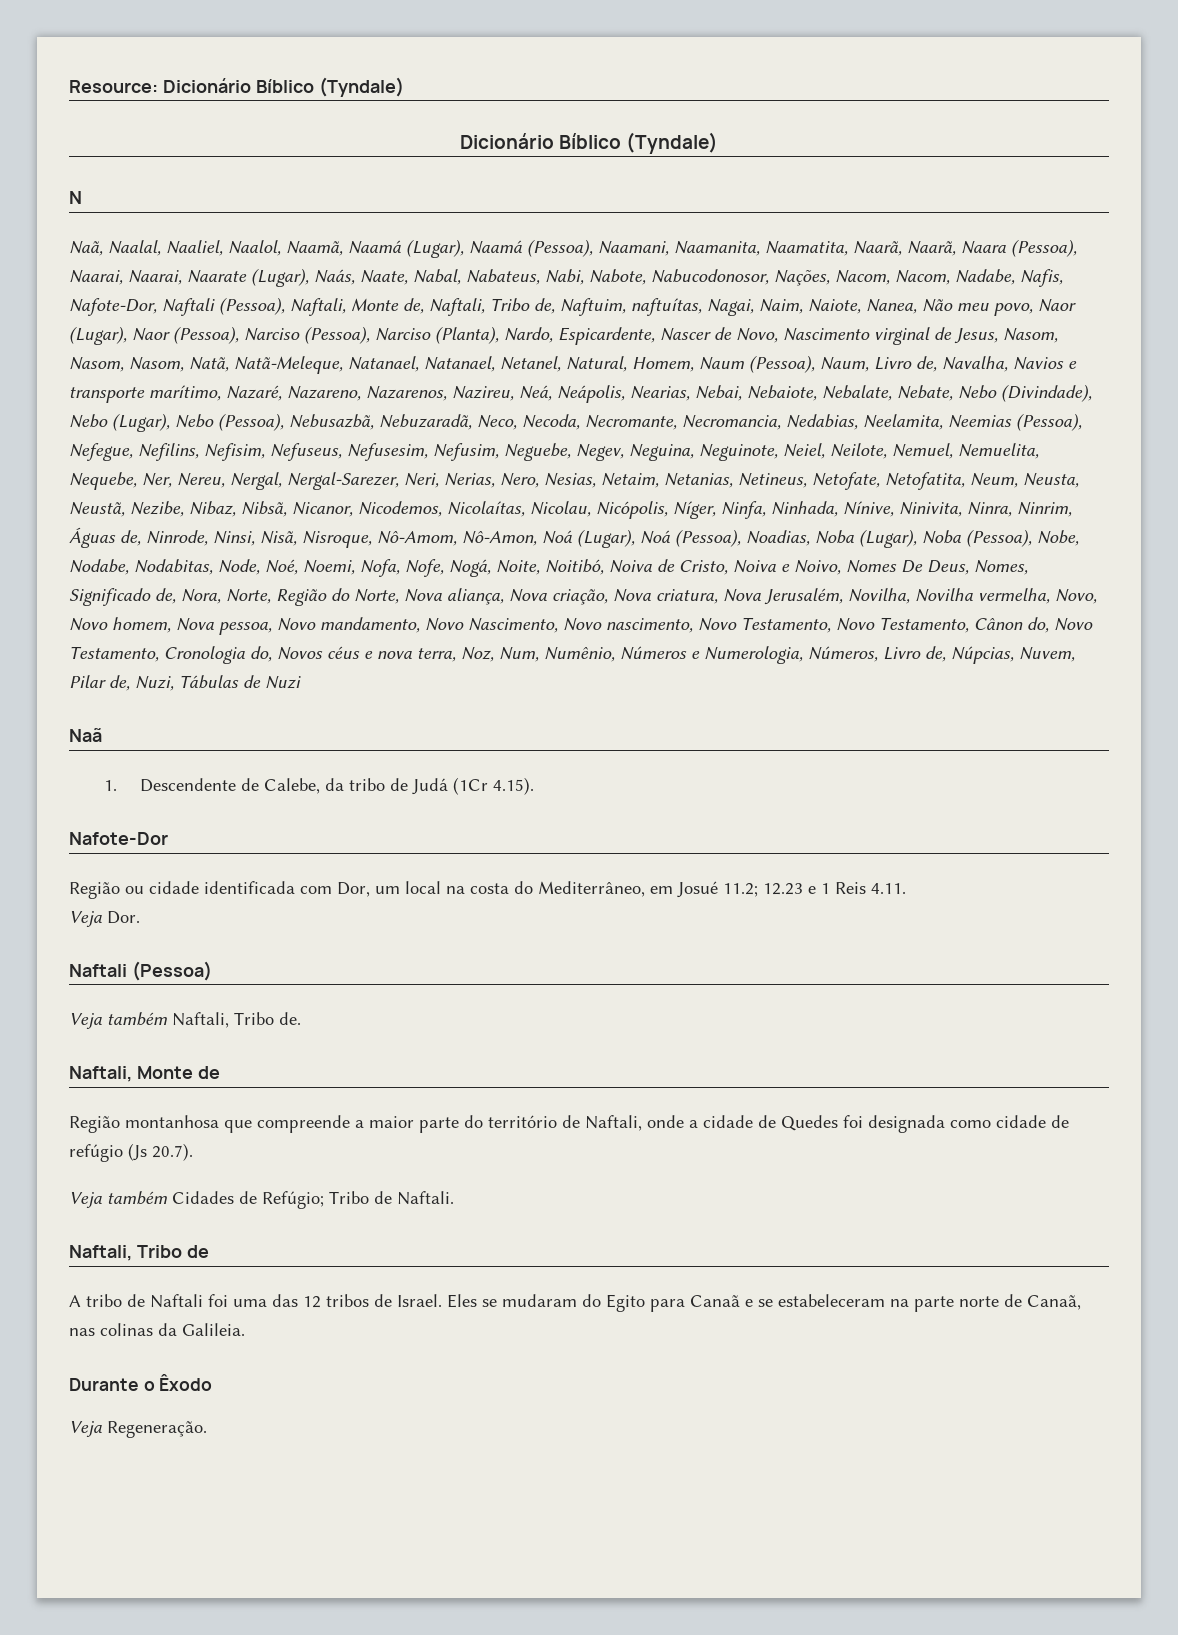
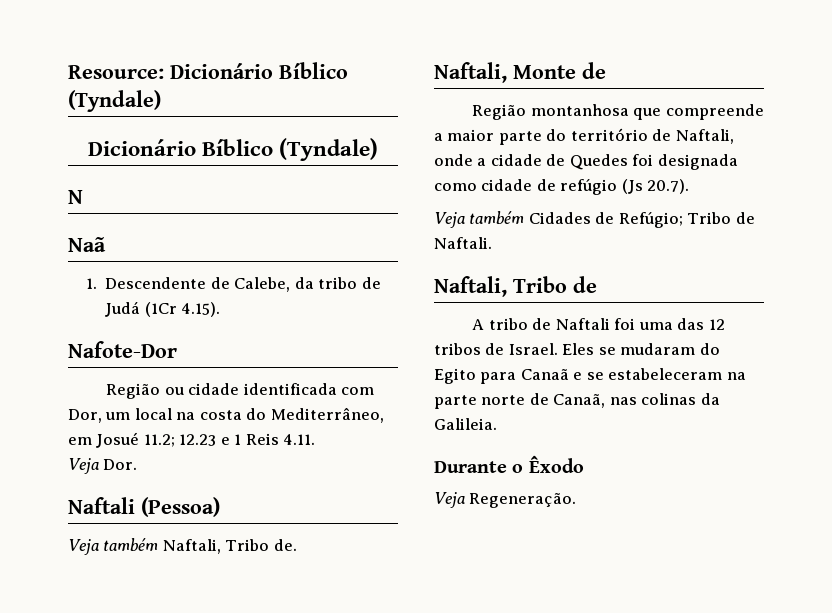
- Naã, Naalal, Naaliel, Naalol, Naamã, Naamá (Lugar), Naamá (Pessoa), Naamani, Naamanita, Naamatita, Naarã, Naarã, Naara (Pessoa), Naarai, Naarai, Naarate (Lugar), Naás, Naate, Nabal, Nabateus, Nabi, Nabote, Nabucodonosor, Nações, Nacom, Nacom, Nadabe, Nafis, Nafote-Dor, Naftali (Pessoa), Naftali, Monte de, Naftali, Tribo de, Naftuim, naftuítas, Nagai, Naim, Naiote, Nanea, Não meu povo, Naor (Lugar), Naor (Pessoa), Narciso (Pessoa), Narciso (Planta), Nardo, Espicardente, Nascer de Novo, Nascimento virginal de Jesus, Nasom, Nasom, Nasom, Natã, Natã-Meleque, Natanael, Natanael, Netanel, Natural, Homem, Naum (Pessoa), Naum, Livro de, Navalha, Navios e transporte marítimo, Nazaré, Nazareno, Nazarenos, Nazireu, Neá, Neápolis, Nearias, Nebai, Nebaiote, Nebalate, Nebate, Nebo (Divindade), Nebo (Lugar), Nebo (Pessoa), Nebusazbã, Nebuzaradã, Neco, Necoda, Necromante, Necromancia, Nedabias, Neelamita, Neemias (Pessoa), Nefegue, Nefilins, Nefisim, Nefuseus, Nefusesim, Nefusim, Neguebe, Negev, Neguina, Neguinote, Neiel, Neilote, Nemuel, Nemuelita, Nequebe, Ner, Nereu, Nergal, Nergal-Sarezer, Neri, Nerias, Nero, Nesias, Netaim, Netanias, Netineus, Netofate, Netofatita, Neum, Neusta, Neustã, Nezibe, Nibaz, Nibsã, Nicanor, Nicodemos, Nicolaítas, Nicolau, Nicópolis, Níger, Ninfa, Ninhada, Nínive, Ninivita, Ninra, Ninrim, Águas de, Ninrode, Ninsi, Nisã, Nisroque, Nô-Amom, Nô-Amon, Noá (Lugar), Noá (Pessoa), Noadias, Noba (Lugar), Noba (Pessoa), Nobe, Nodabe, Nodabitas, Node, Noé, Noemi, Nofa, Nofe, Nogá, Noite, Noitibó, Noiva de Cristo, Noiva e Noivo, Nomes De Deus, Nomes, Significado de, Nora, Norte, Região do Norte, Nova aliança, Nova criação, Nova criatura, Nova Jerusalém, Novilha, Novilha vermelha, Novo, Novo homem, Nova pessoa, Novo mandamento, Novo Nascimento, Novo nascimento, Novo Testamento, Novo Testamento, Cânon do, Novo Testamento, Cronologia do, Novos céus e nova terra, Noz, Num, Numênio, Números e Numerologia, Números, Livro de, Núpcias, Nuvem, Pilar de, Nuzi, Tábulas de Nuzi

